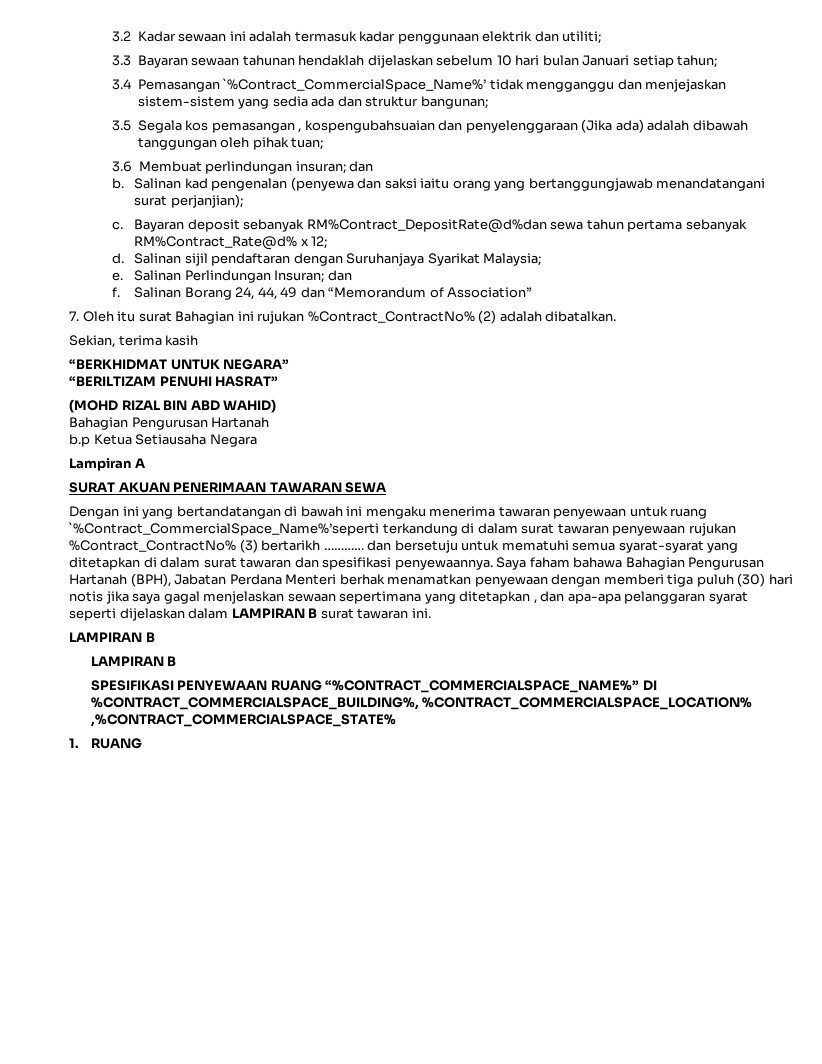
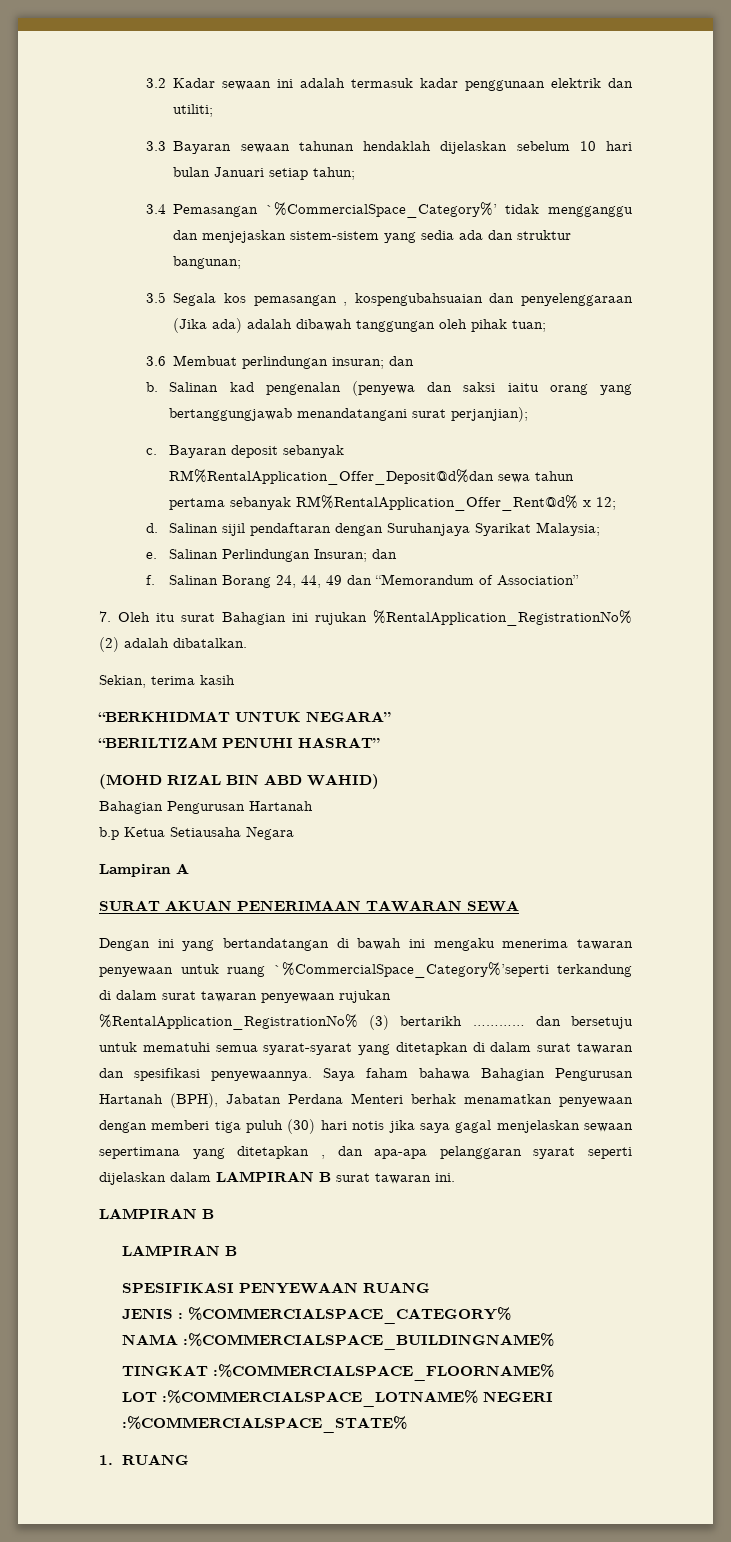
- 3.4 Pemasangan `%Contract_CommercialSpace_Name%’ tidak mengganggu dan menjejaskan sistem-sistem yang sedia ada dan struktur bangunan;
+ 3.4 Pemasangan `%CommercialSpace_Category%’ tidak mengganggu dan menjejaskan sistem-sistem yang sedia ada dan struktur bangunan;
- Bayaran deposit sebanyak RM%Contract_DepositRate@d%dan sewa tahun pertama sebanyak RM%Contract_Rate@d% x 12;
+ Bayaran deposit sebanyak RM%RentalApplication_Offer_Deposit@d%dan sewa tahun pertama sebanyak RM%RentalApplication_Offer_Rent@d% x 12;
- 7. Oleh itu surat Bahagian ini rujukan %Contract_ContractNo% (2) adalah dibatalkan.
+ 7. Oleh itu surat Bahagian ini rujukan %RentalApplication_RegistrationNo% (2) adalah dibatalkan.
- Dengan ini yang bertandatangan di bawah ini mengaku menerima tawaran penyewaan untuk ruang `%Contract_CommercialSpace_Name%’seperti terkandung di dalam surat tawaran penyewaan rujukan %Contract_ContractNo% (3) bertarikh ………… dan bersetuju untuk mematuhi semua syarat-syarat yang ditetapkan di dalam surat tawaran dan spesifikasi penyewaannya.
+ Dengan ini yang bertandatangan di bawah ini mengaku menerima tawaran penyewaan untuk ruang `%CommercialSpace_Category%’seperti terkandung di dalam surat tawaran penyewaan rujukan %RentalApplication_RegistrationNo% (3) bertarikh ………… dan bersetuju untuk mematuhi semua syarat-syarat yang ditetapkan di dalam surat tawaran dan spesifikasi penyewaannya.
- SPESIFIKASI PENYEWAAN RUANG “%CONTRACT_COMMERCIALSPACE_NAME%” DI %CONTRACT_COMMERCIALSPACE_BUILDING%, %CONTRACT_COMMERCIALSPACE_LOCATION% ,%CONTRACT_COMMERCIALSPACE_STATE%
+ SPESIFIKASI PENYEWAAN RUANG
+ JENIS : %COMMERCIALSPACE_CATEGORY%
+ NAMA :%COMMERCIALSPACE_BUILDINGNAME%
+ TINGKAT :%COMMERCIALSPACE_FLOORNAME%
+ LOT :%COMMERCIALSPACE_LOTNAME% NEGERI :%COMMERCIALSPACE_STATE%

